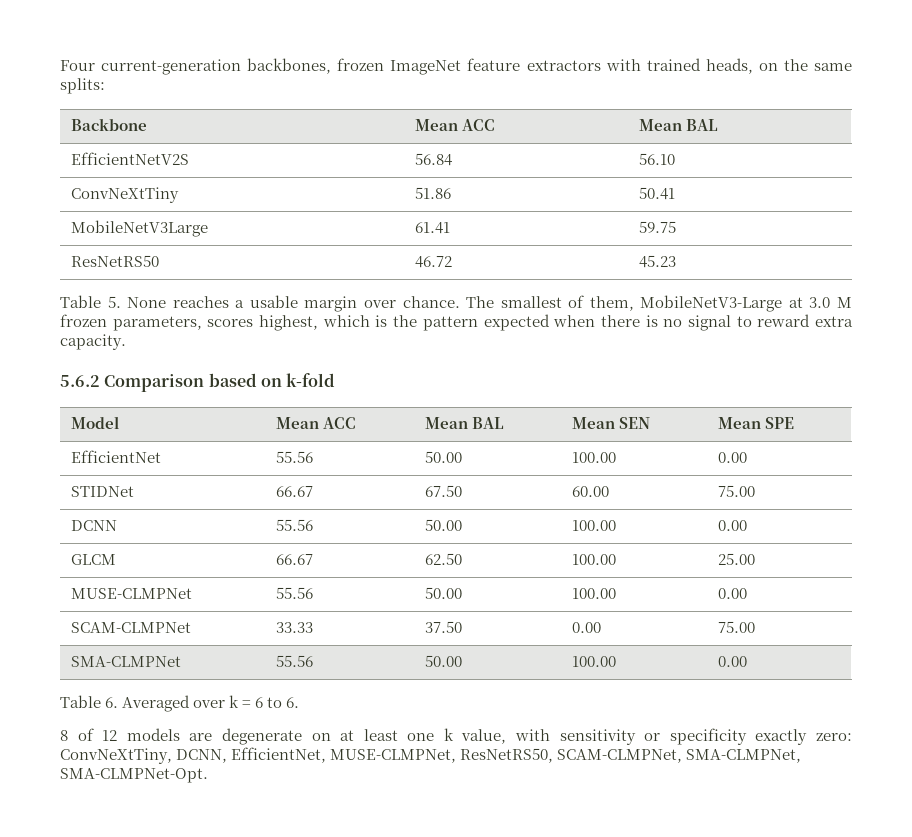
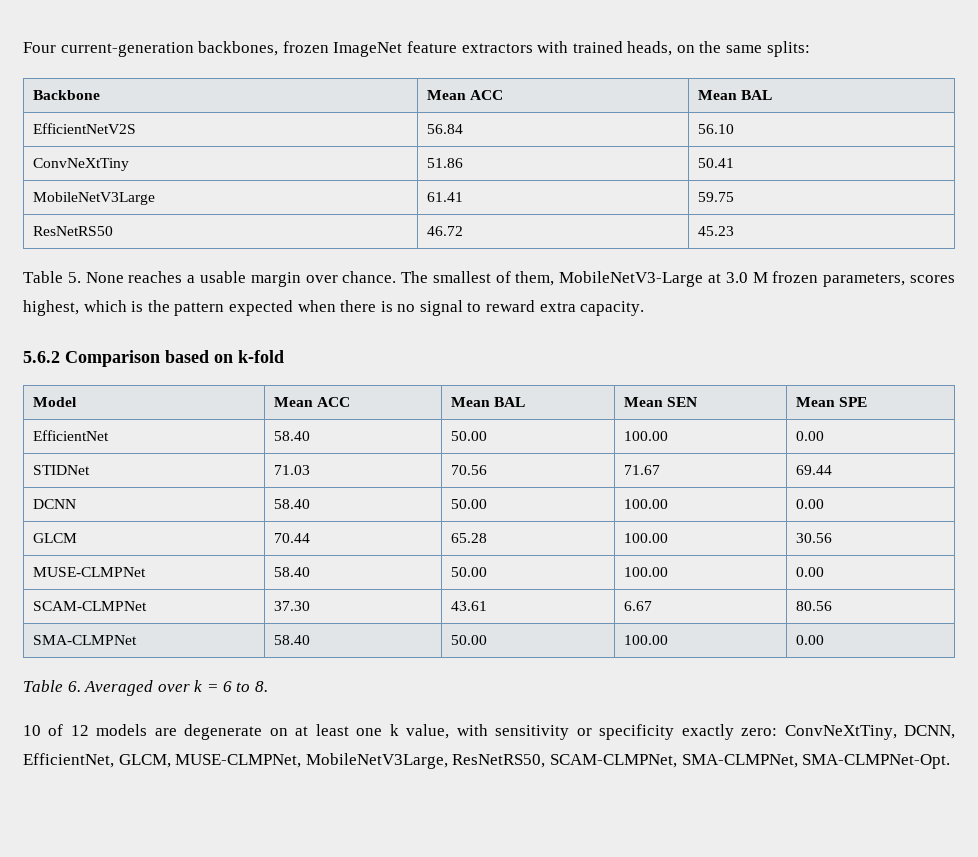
- EfficientNet | 55.56 | 50.00 | 100.00 | 0.00
+ EfficientNet | 58.40 | 50.00 | 100.00 | 0.00
- STIDNet | 66.67 | 67.50 | 60.00 | 75.00
+ STIDNet | 71.03 | 70.56 | 71.67 | 69.44
- DCNN | 55.56 | 50.00 | 100.00 | 0.00
+ DCNN | 58.40 | 50.00 | 100.00 | 0.00
- GLCM | 66.67 | 62.50 | 100.00 | 25.00
+ GLCM | 70.44 | 65.28 | 100.00 | 30.56
- MUSE-CLMPNet | 55.56 | 50.00 | 100.00 | 0.00
+ MUSE-CLMPNet | 58.40 | 50.00 | 100.00 | 0.00
- SCAM-CLMPNet | 33.33 | 37.50 | 0.00 | 75.00
+ SCAM-CLMPNet | 37.30 | 43.61 | 6.67 | 80.56
- SMA-CLMPNet | 55.56 | 50.00 | 100.00 | 0.00
+ SMA-CLMPNet | 58.40 | 50.00 | 100.00 | 0.00
- Table 6. Averaged over k = 6 to 6.
- 8 of 12 models are degenerate on at least one k value, with sensitivity or specificity exactly zero: ConvNeXtTiny, DCNN, EfficientNet, MUSE-CLMPNet, ResNetRS50, SCAM-CLMPNet, SMA-CLMPNet, SMA-CLMPNet-Opt.
+ Table 6. Averaged over k = 6 to 8.
+ 10 of 12 models are degenerate on at least one k value, with sensitivity or specificity exactly zero: ConvNeXtTiny, DCNN, EfficientNet, GLCM, MUSE-CLMPNet, MobileNetV3Large, ResNetRS50, SCAM-CLMPNet, SMA-CLMPNet, SMA-CLMPNet-Opt.

